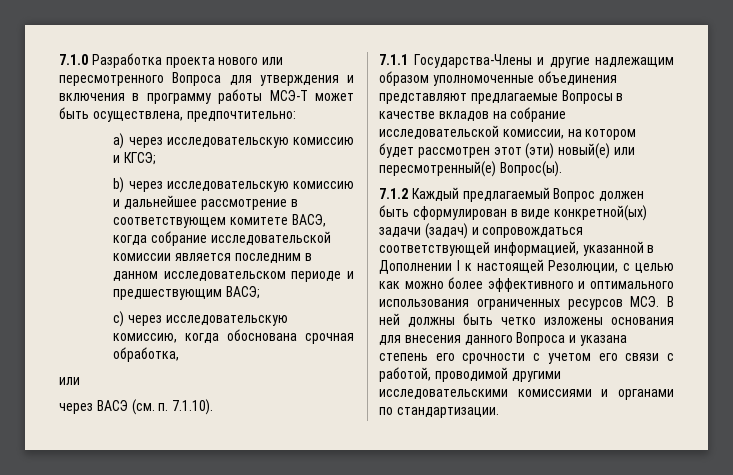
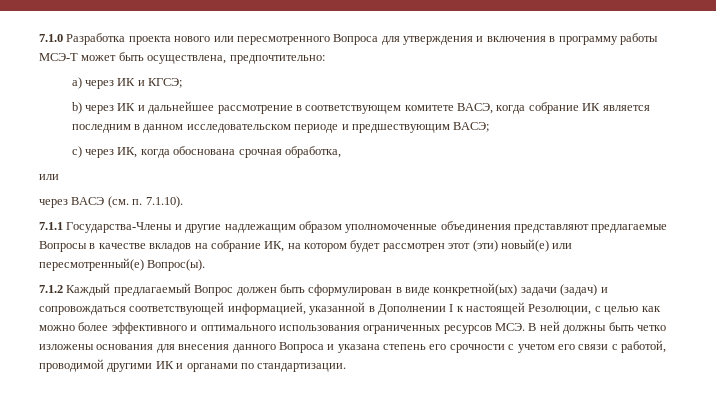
- a) через исследовательскую комиссию и КГСЭ;
+ a) через ИК и КГСЭ;
- b) через исследовательскую комиссию и дальнейшее рассмотрение в соответствующем комитете ВАСЭ, когда собрание исследовательской комиссии является последним в данном исследовательском периоде и предшествующим ВАСЭ;
+ b) через ИК и дальнейшее рассмотрение в соответствующем комитете ВАСЭ, когда собрание ИК является последним в данном исследовательском периоде и предшествующим ВАСЭ;
- c) через исследовательскую комиссию, когда обоснована срочная обработка,
+ c) через ИК, когда обоснована срочная обработка,
- 7.1.1 Государства-Члены и другие надлежащим образом уполномоченные объединения представляют предлагаемые Вопросы в качестве вкладов на собрание исследовательской комиссии, на котором будет рассмотрен этот (эти) новый(е) или пересмотренный(е) Вопрос(ы).
+ 7.1.1 Государства-Члены и другие надлежащим образом уполномоченные объединения представляют предлагаемые Вопросы в качестве вкладов на собрание ИК, на котором будет рассмотрен этот (эти) новый(е) или пересмотренный(е) Вопрос(ы).
- 7.1.2 Каждый предлагаемый Вопрос должен быть сформулирован в виде конкретной(ых) задачи (задач) и сопровождаться соответствующей информацией, указанной в Дополнении I к настоящей Резолюции, с целью как можно более эффективного и оптимального использования ограниченных ресурсов МСЭ. В ней должны быть четко изложены основания для внесения данного Вопроса и указана степень его срочности с учетом его связи с работой, проводимой другими исследовательскими комиссиями и органами по стандартизации.
+ 7.1.2 Каждый предлагаемый Вопрос должен быть сформулирован в виде конкретной(ых) задачи (задач) и сопровождаться соответствующей информацией, указанной в Дополнении I к настоящей Резолюции, с целью как можно более эффективного и оптимального использования ограниченных ресурсов МСЭ. В ней должны быть четко изложены основания для внесения данного Вопроса и указана степень его срочности с учетом его связи с работой, проводимой другими ИК и органами по стандартизации.

